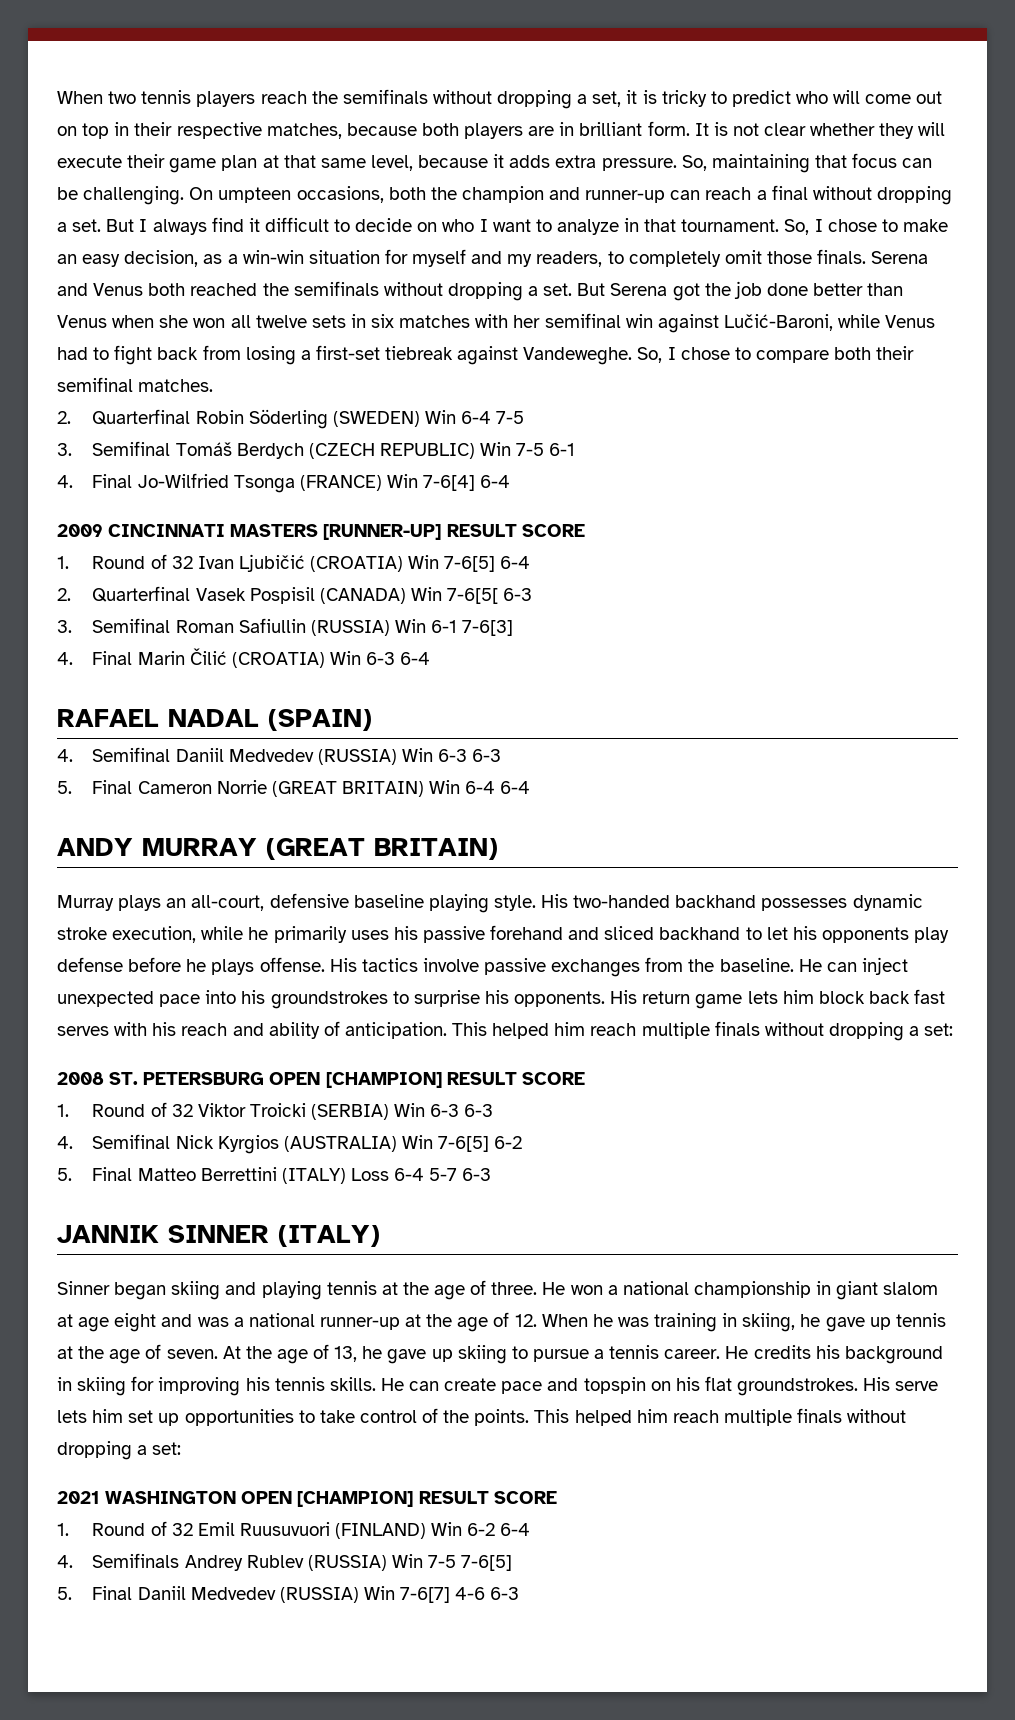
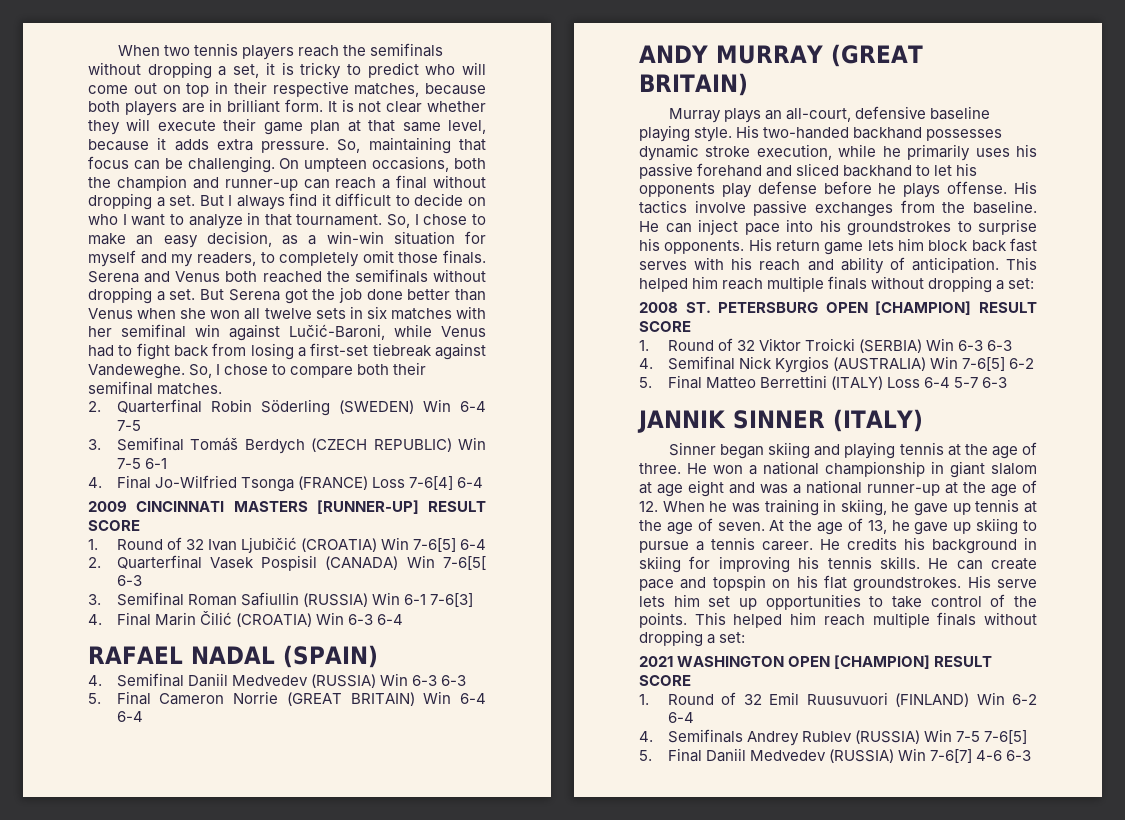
- 4. Final Jo-Wilfried Tsonga (FRANCE) Win 7-6[4] 6-4
+ 4. Final Jo-Wilfried Tsonga (FRANCE) Loss 7-6[4] 6-4
- He can inject unexpected pace into his groundstrokes to surprise his opponents.
+ He can inject pace into his groundstrokes to surprise his opponents.

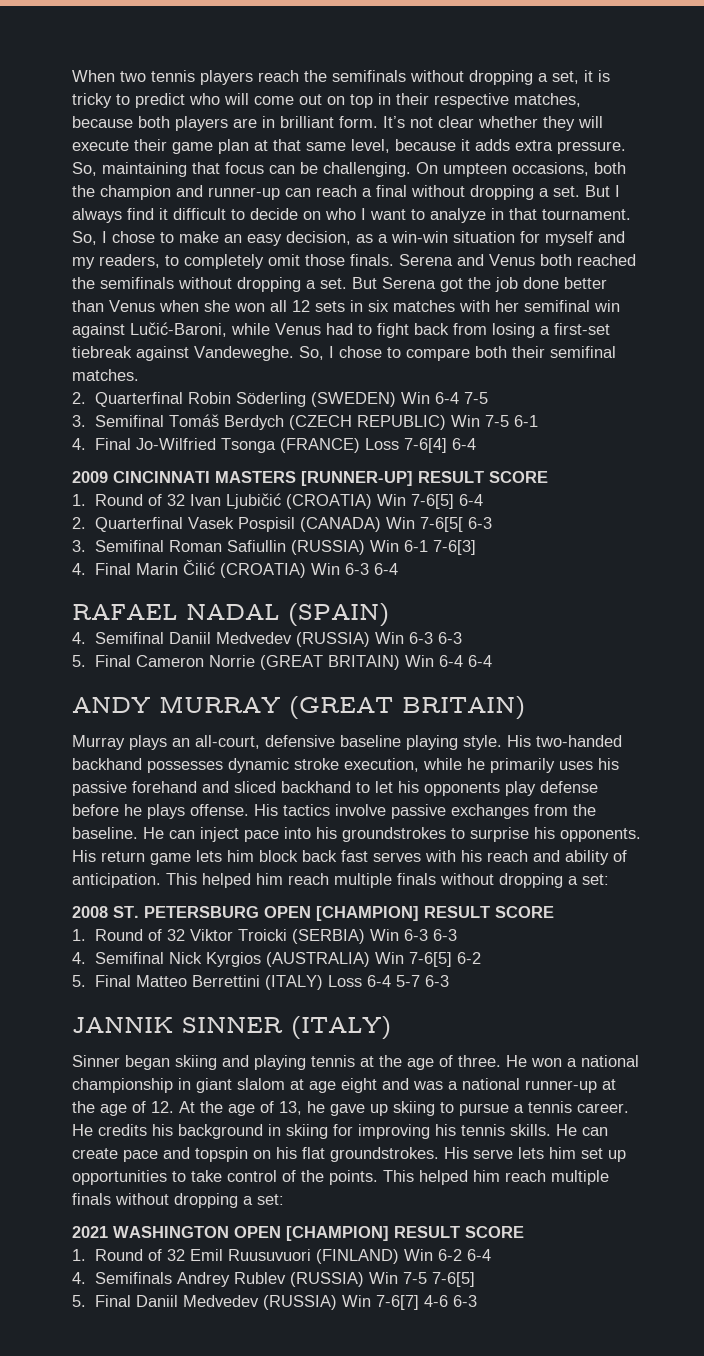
- It is not clear whether they will execute their game plan at that same level, because it adds extra pressure.
+ It’s not clear whether they will execute their game plan at that same level, because it adds extra pressure.
- But Serena got the job done better than Venus when she won all twelve sets in six matches with her semifinal win against Lučić-Baroni, while Venus had to fight back from losing a first-set tiebreak against Vandeweghe.
+ But Serena got the job done better than Venus when she won all 12 sets in six matches with her semifinal win against Lučić-Baroni, while Venus had to fight back from losing a first-set tiebreak against Vandeweghe.
- He won a national championship in giant slalom at age eight and was a national runner-up at the age of 12. When he was training in skiing, he gave up tennis at the age of seven. At the age of 13, he gave up skiing to pursue a tennis career.
+ He won a national championship in giant slalom at age eight and was a national runner-up at the age of 12. At the age of 13, he gave up skiing to pursue a tennis career.

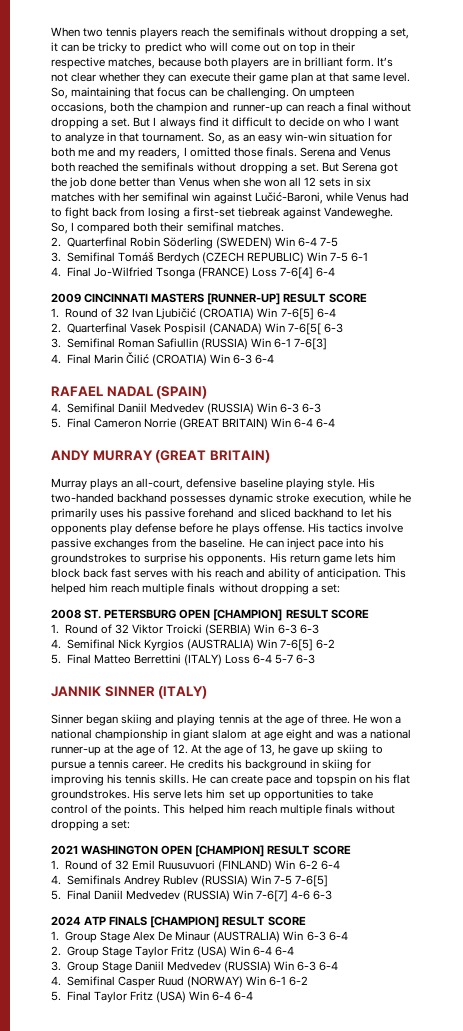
- When two tennis players reach the semifinals without dropping a set, it is tricky to predict who will come out on top in their respective matches, because both players are in brilliant form.
+ When two tennis players reach the semifinals without dropping a set, it can be tricky to predict who will come out on top in their respective matches, because both players are in brilliant form.
- It’s not clear whether they will execute their game plan at that same level, because it adds extra pressure.
+ It’s not clear whether they can execute their game plan at that same level.
- So, I chose to make an easy decision, as a win-win situation for myself and my readers, to completely omit those finals.
+ So, as an easy win-win situation for both me and my readers, I omitted those finals.
- So, I chose to compare both their semifinal matches.
+ So, I compared both their semifinal matches.
+ 2024 ATP FINALS [CHAMPION] RESULT SCORE
+ 1. Group Stage Alex De Minaur (AUSTRALIA) Win 6-3 6-4
+ 2. Group Stage Taylor Fritz (USA) Win 6-4 6-4
+ 3. Group Stage Daniil Medvedev (RUSSIA) Win 6-3 6-4
+ 4. Semifinal Casper Ruud (NORWAY) Win 6-1 6-2
+ 5. Final Taylor Fritz (USA) Win 6-4 6-4

